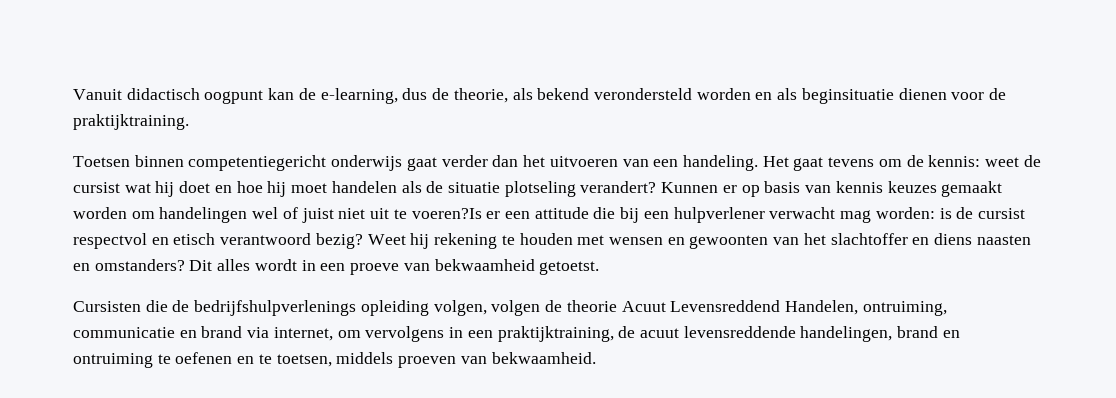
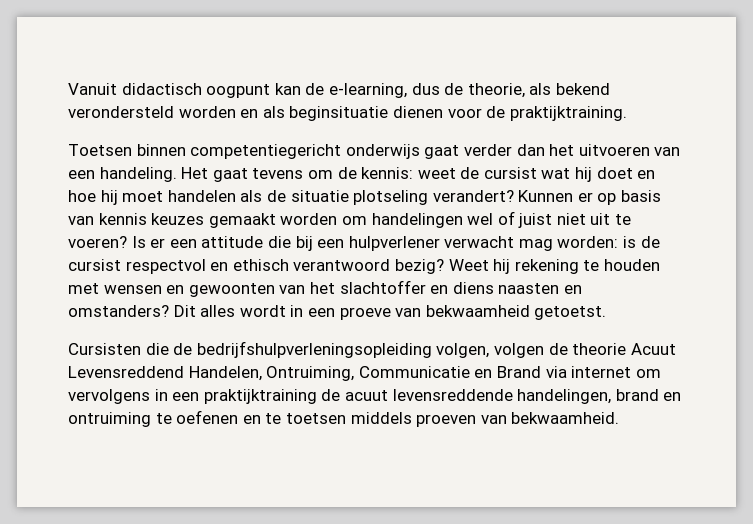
- Kunnen er op basis van kennis keuzes gemaakt worden om handelingen wel of juist niet uit te voeren?Is er een attitude die bij een hulpverlener verwacht mag worden: is de cursist respectvol en etisch verantwoord bezig?
+ Kunnen er op basis van kennis keuzes gemaakt worden om handelingen wel of juist niet uit te voeren? Is er een attitude die bij een hulpverlener verwacht mag worden: is de cursist respectvol en ethisch verantwoord bezig?
- Cursisten die de bedrijfshulpverlenings opleiding volgen, volgen de theorie Acuut Levensreddend Handelen, ontruiming, communicatie en brand via internet, om vervolgens in een praktijktraining, de acuut levensreddende handelingen, brand en ontruiming te oefenen en te toetsen, middels proeven van bekwaamheid.
+ Cursisten die de bedrijfshulpverleningsopleiding volgen, volgen de theorie Acuut Levensreddend Handelen, Ontruiming, Communicatie en Brand via internet om vervolgens in een praktijktraining de acuut levensreddende handelingen, brand en ontruiming te oefenen en te toetsen middels proeven van bekwaamheid.

